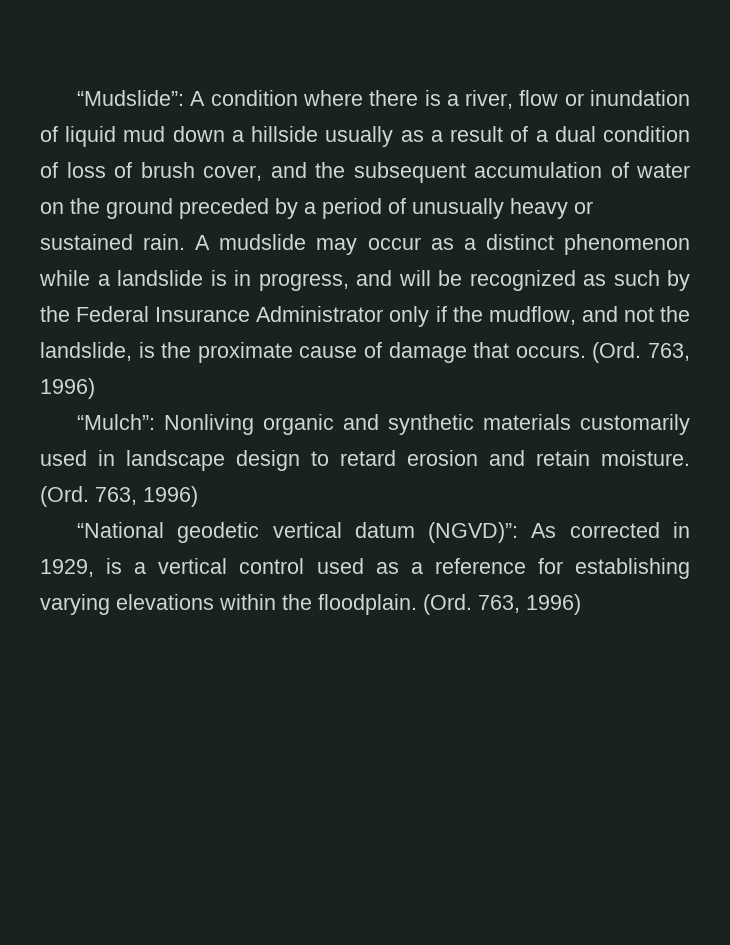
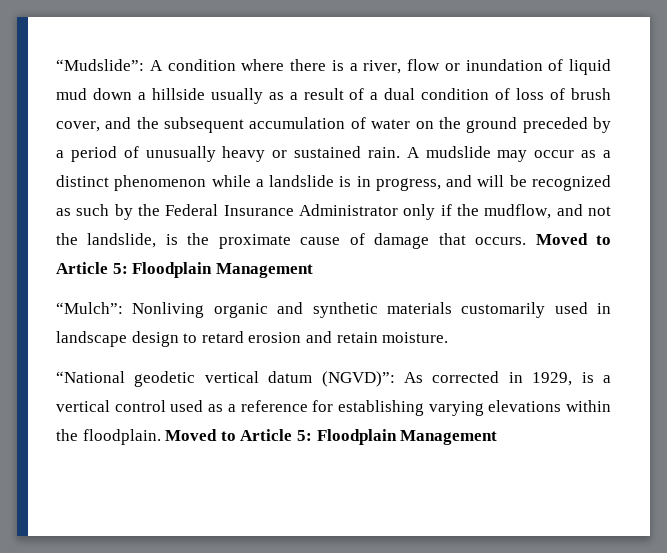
- A mudslide may occur as a distinct phenomenon while a landslide is in progress, and will be recognized as such by the Federal Insurance Administrator only if the mudflow, and not the landslide, is the proximate cause of damage that occurs. (Ord. 763, 1996)
+ A mudslide may occur as a distinct phenomenon while a landslide is in progress, and will be recognized as such by the Federal Insurance Administrator only if the mudflow, and not the landslide, is the proximate cause of damage that occurs. Moved to Article 5: Floodplain Management
- “Mulch”: Nonliving organic and synthetic materials customarily used in landscape design to retard erosion and retain moisture. (Ord. 763, 1996)
+ “Mulch”: Nonliving organic and synthetic materials customarily used in landscape design to retard erosion and retain moisture.
- “National geodetic vertical datum (NGVD)”: As corrected in 1929, is a vertical control used as a reference for establishing varying elevations within the floodplain. (Ord. 763, 1996)
+ “National geodetic vertical datum (NGVD)”: As corrected in 1929, is a vertical control used as a reference for establishing varying elevations within the floodplain. Moved to Article 5: Floodplain Management

